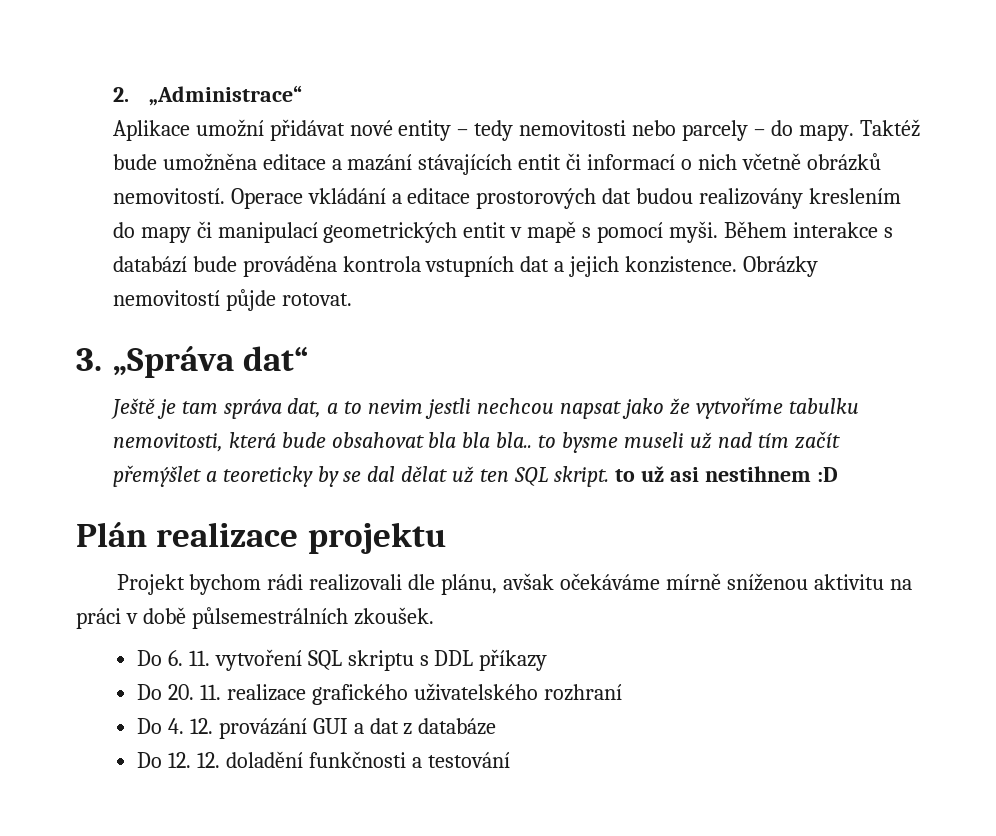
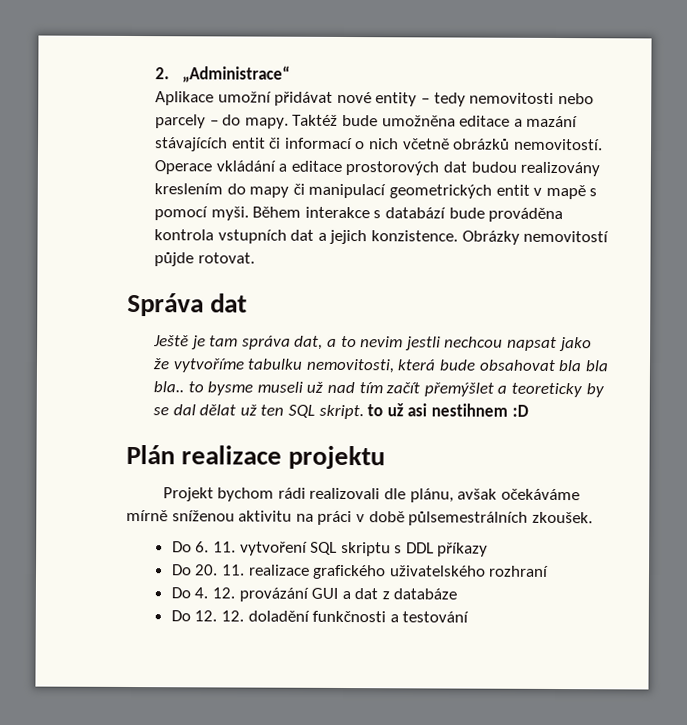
- 3. „Správa dat“
+ Správa dat

